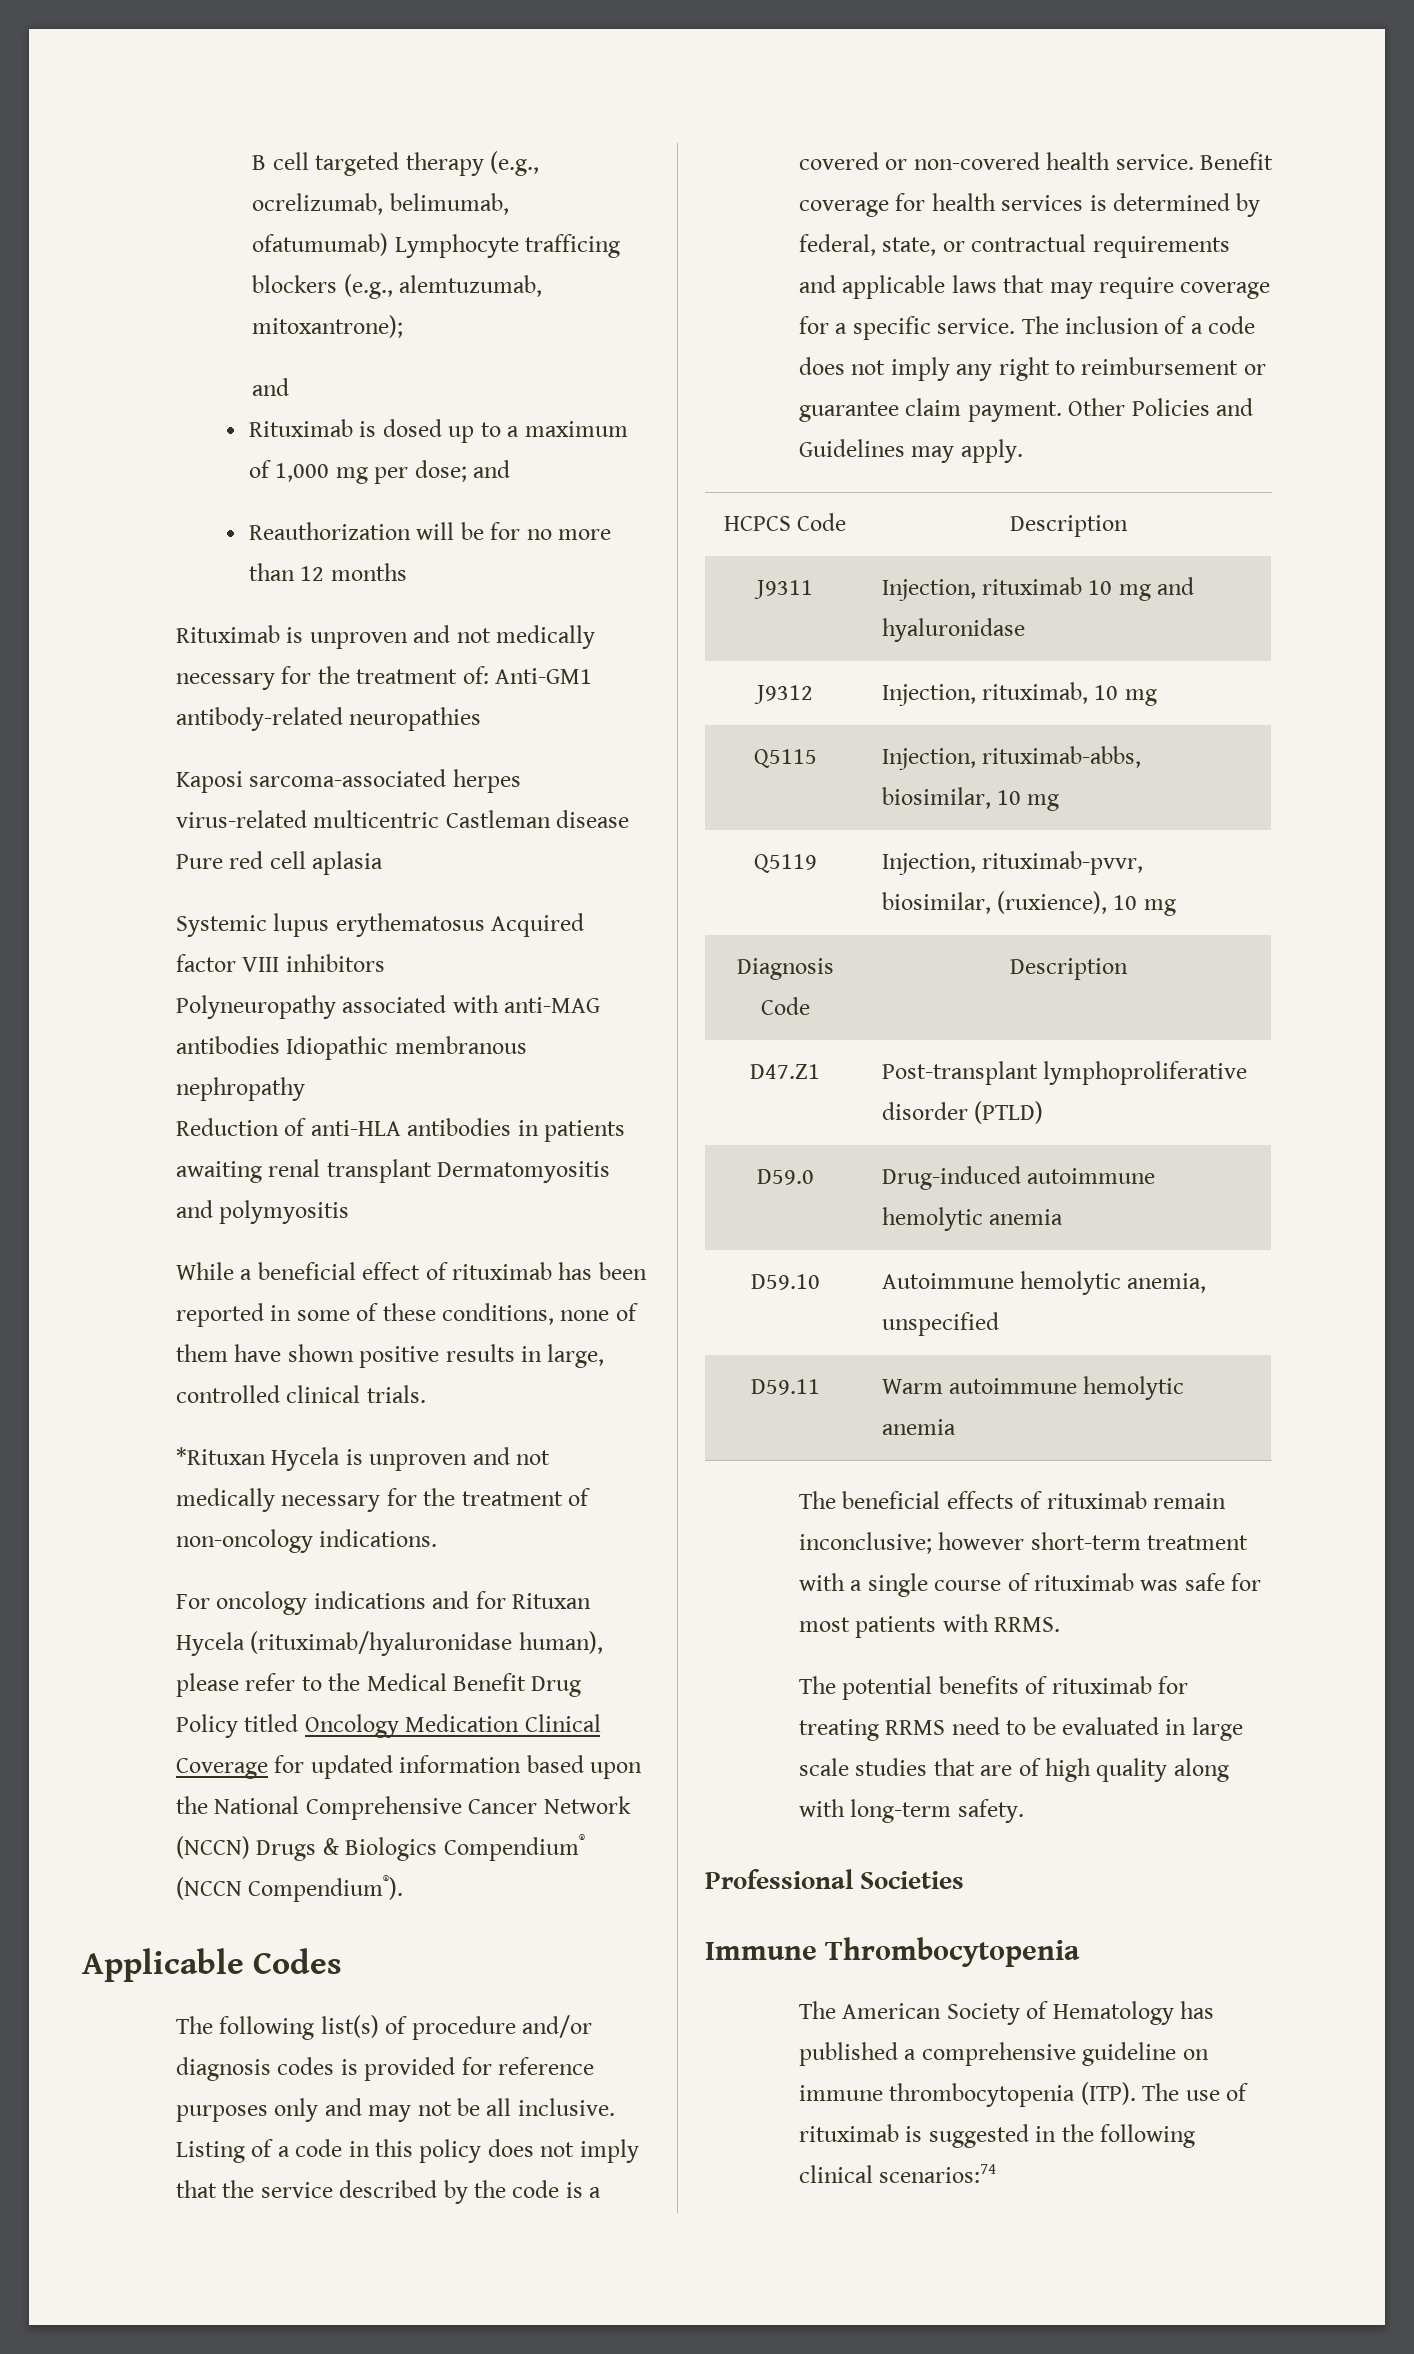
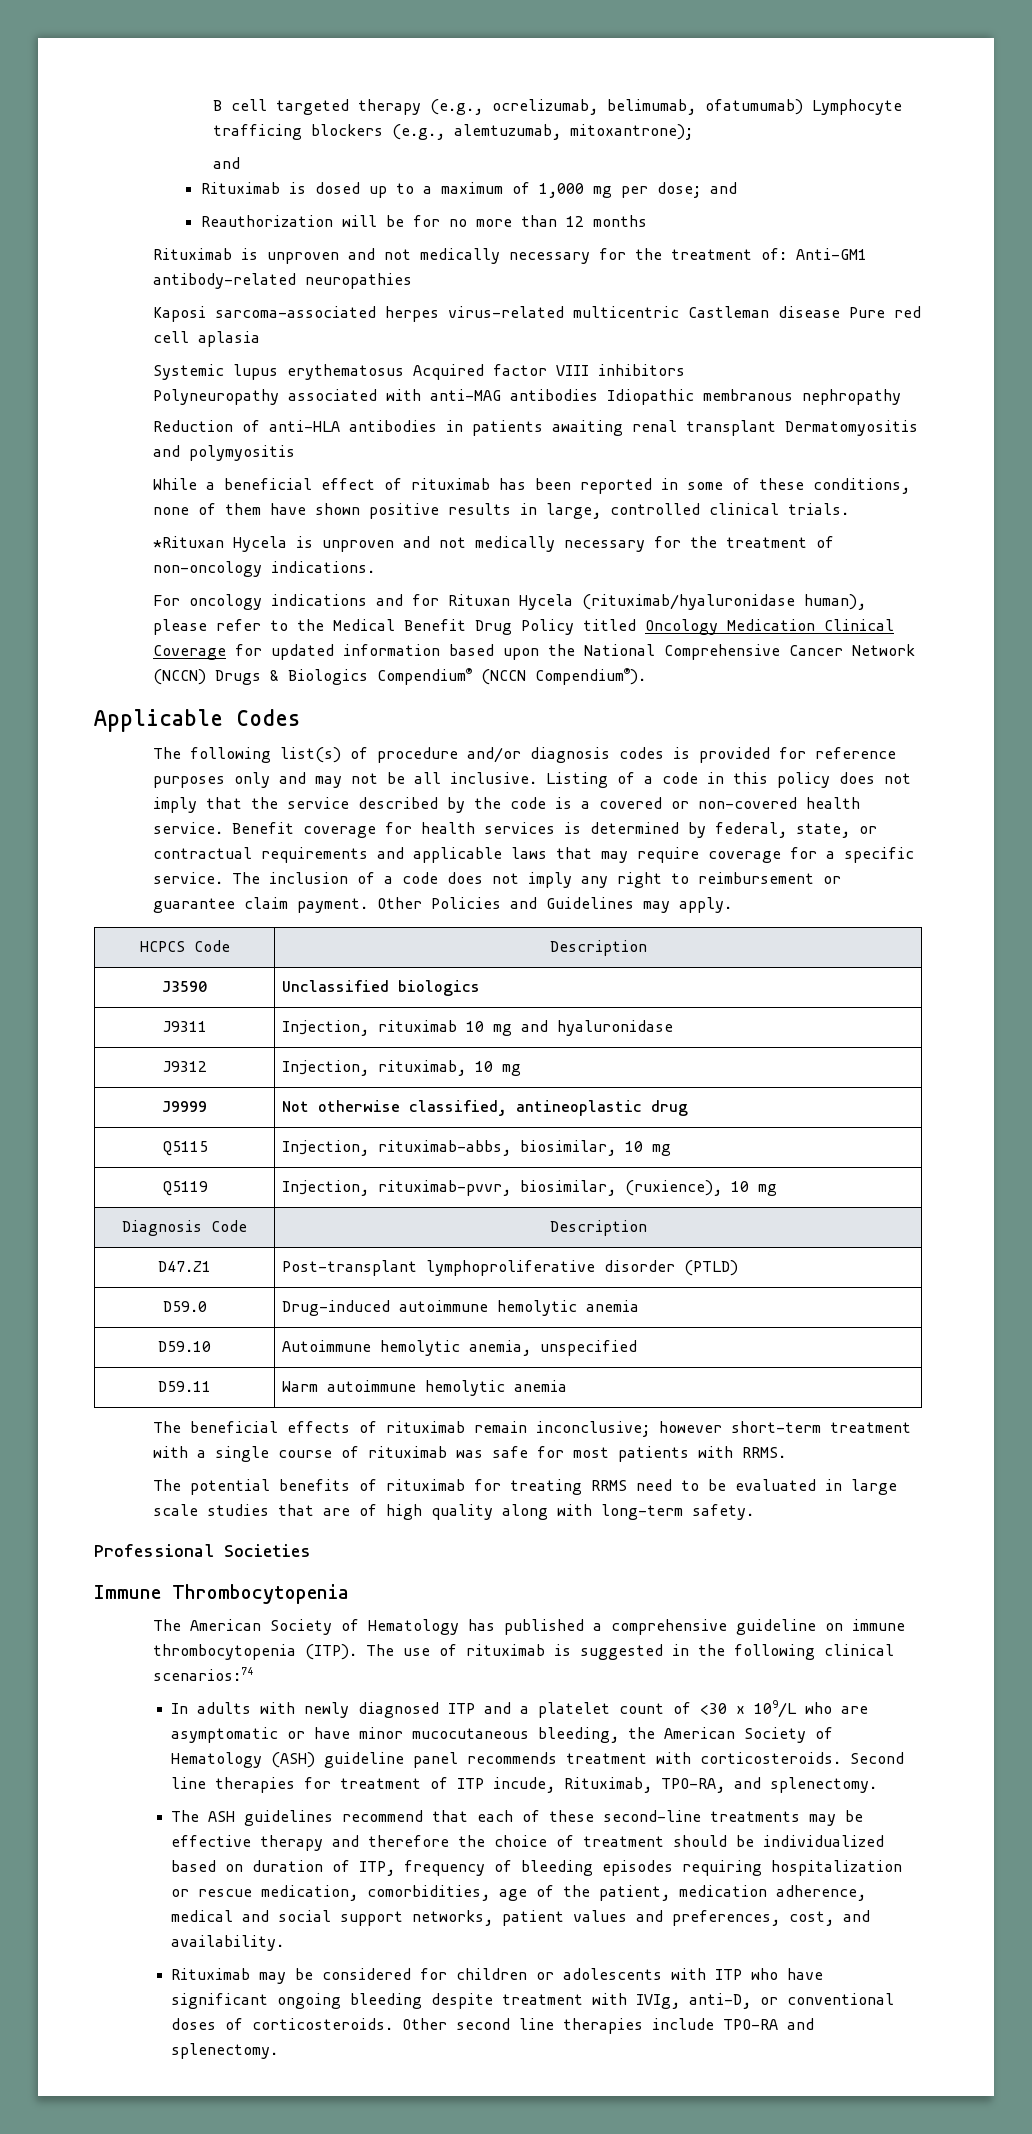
+ J3590 | Unclassified biologics
+ J9999 | Not otherwise classified, antineoplastic drug
+ In adults with newly diagnosed ITP and a platelet count of <30 x 109/L who are asymptomatic or have minor mucocutaneous bleeding, the American Society of Hematology (ASH) guideline panel recommends treatment with corticosteroids. Second line therapies for treatment of ITP incude, Rituximab, TPO-RA, and splenectomy.
+ The ASH guidelines recommend that each of these second-line treatments may be effective therapy and therefore the choice of treatment should be individualized based on duration of ITP, frequency of bleeding episodes requiring hospitalization or rescue medication, comorbidities, age of the patient, medication adherence, medical and social support networks, patient values and preferences, cost, and availability.
+ Rituximab may be considered for children or adolescents with ITP who have significant ongoing bleeding despite treatment with IVIg, anti-D, or conventional doses of corticosteroids. Other second line therapies include TPO-RA and splenectomy.

